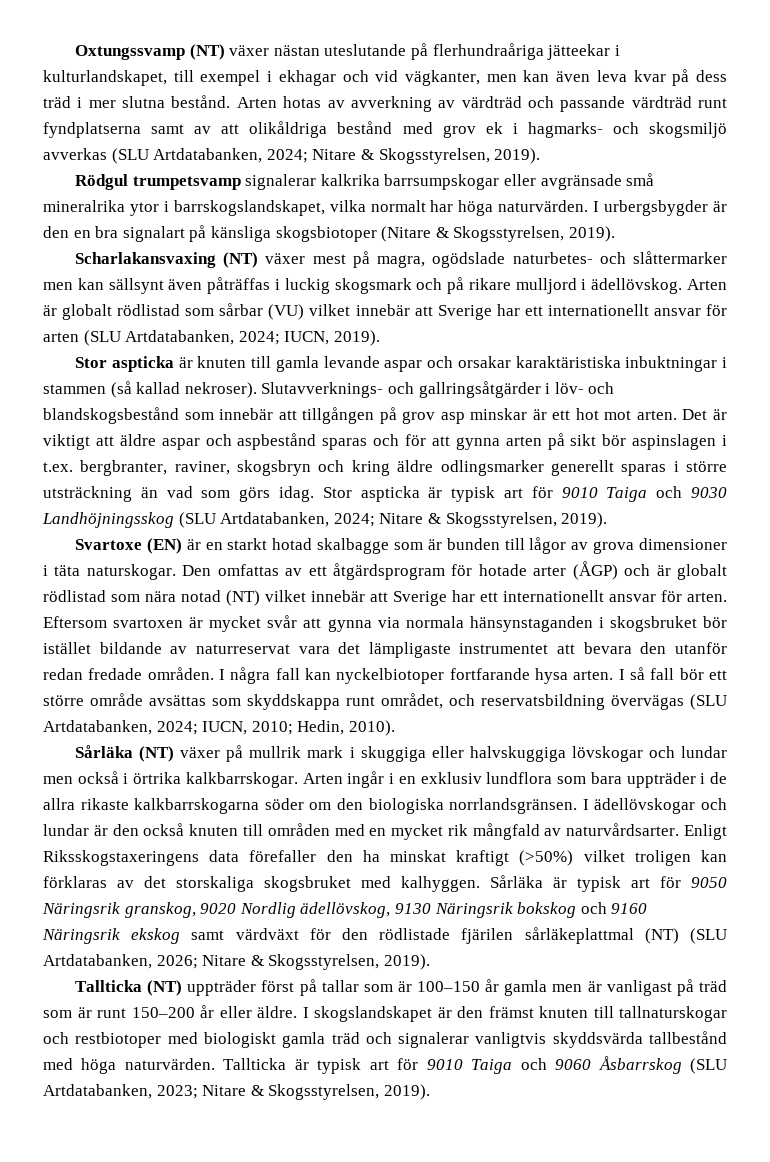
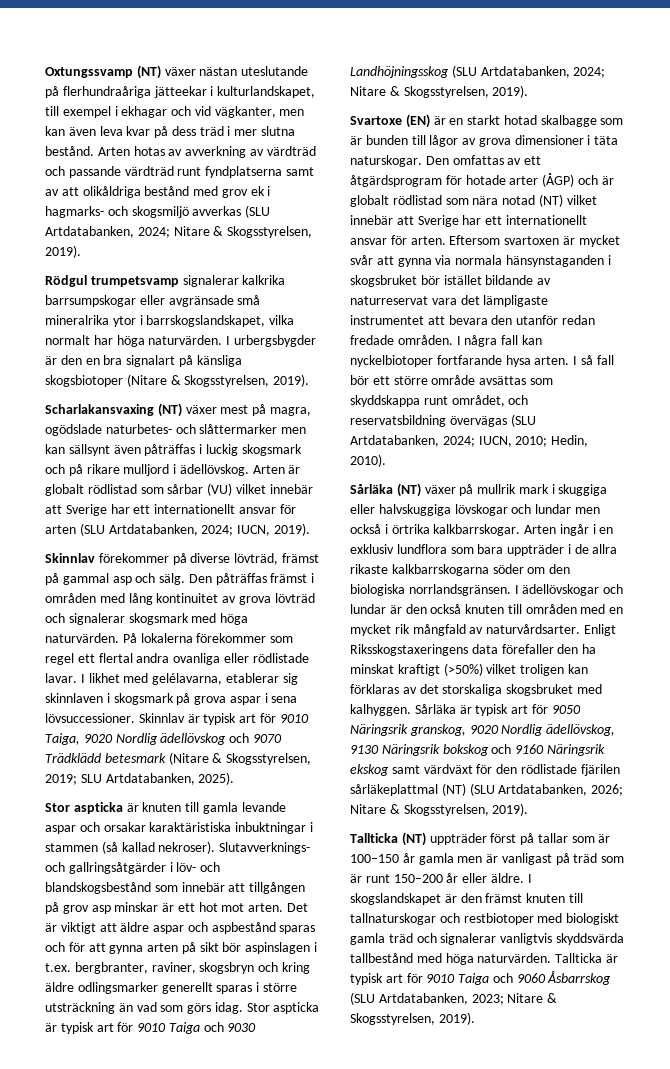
+ Skinnlav förekommer på diverse lövträd, främst på gammal asp och sälg. Den påträffas främst i områden med lång kontinuitet av grova lövträd och signalerar skogsmark med höga naturvärden. På lokalerna förekommer som regel ett flertal andra ovanliga eller rödlistade lavar. I likhet med gelélavarna, etablerar sig skinnlaven i skogsmark på grova aspar i sena lövsuccessioner. Skinnlav är typisk art för 9010 Taiga, 9020 Nordlig ädellövskog och 9070 Trädklädd betesmark (Nitare & Skogsstyrelsen, 2019; SLU Artdatabanken, 2025).

